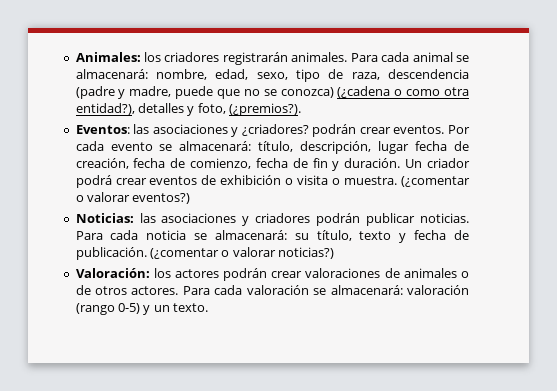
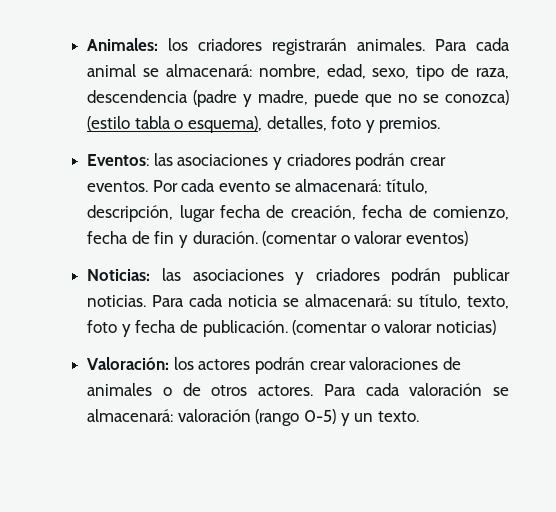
- Para cada animal se almacenará: nombre, edad, sexo, tipo de raza, descendencia (padre y madre, puede que no se conozca) (¿cadena o como otra entidad?), detalles y foto, (¿premios?).
+ Para cada animal se almacenará: nombre, edad, sexo, tipo de raza, descendencia (padre y madre, puede que no se conozca) (estilo tabla o esquema), detalles, foto y premios.
- Eventos: las asociaciones y ¿criadores? podrán crear eventos.
+ Eventos: las asociaciones y criadores podrán crear eventos.
- Un criador podrá crear eventos de exhibición o visita o muestra. (¿comentar o valorar eventos?)
+ (comentar o valorar eventos)
- Para cada noticia se almacenará: su título, texto y fecha de publicación.
+ Para cada noticia se almacenará: su título, texto, foto y fecha de publicación.
- (¿comentar o valorar noticias?)
+ (comentar o valorar noticias)

